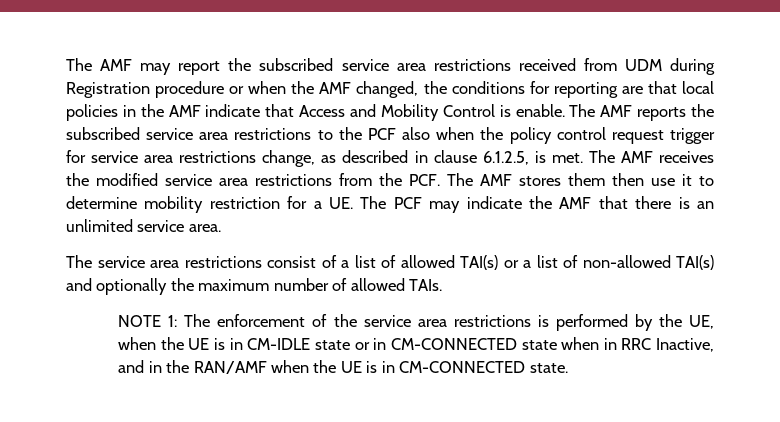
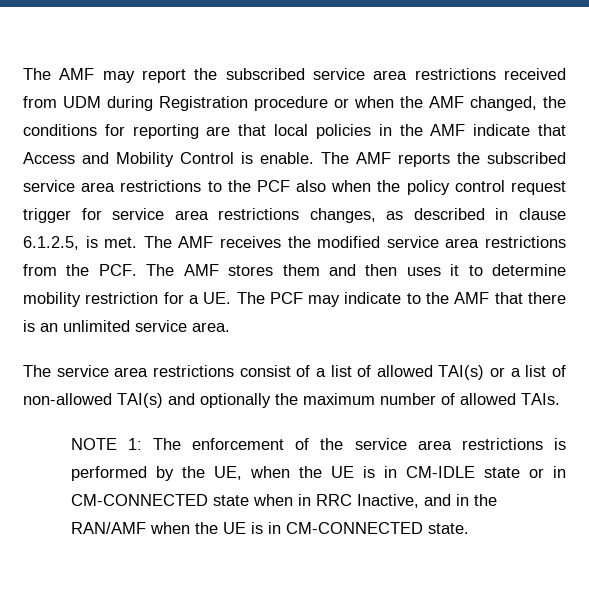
- The AMF reports the subscribed service area restrictions to the PCF also when the policy control request trigger for service area restrictions change, as described in clause 6.1.2.5, is met.
+ The AMF reports the subscribed service area restrictions to the PCF also when the policy control request trigger for service area restrictions changes, as described in clause 6.1.2.5, is met.
- The AMF receives the modified service area restrictions from the PCF. The AMF stores them then use it to determine mobility restriction for a UE. The PCF may indicate the AMF that there is an unlimited service area.
+ The AMF receives the modified service area restrictions from the PCF. The AMF stores them and then uses it to determine mobility restriction for a UE. The PCF may indicate to the AMF that there is an unlimited service area.

